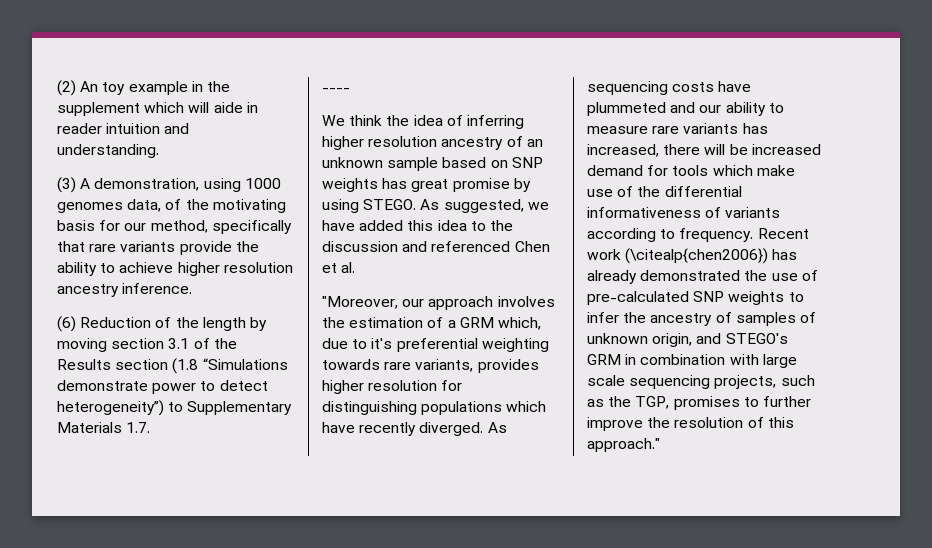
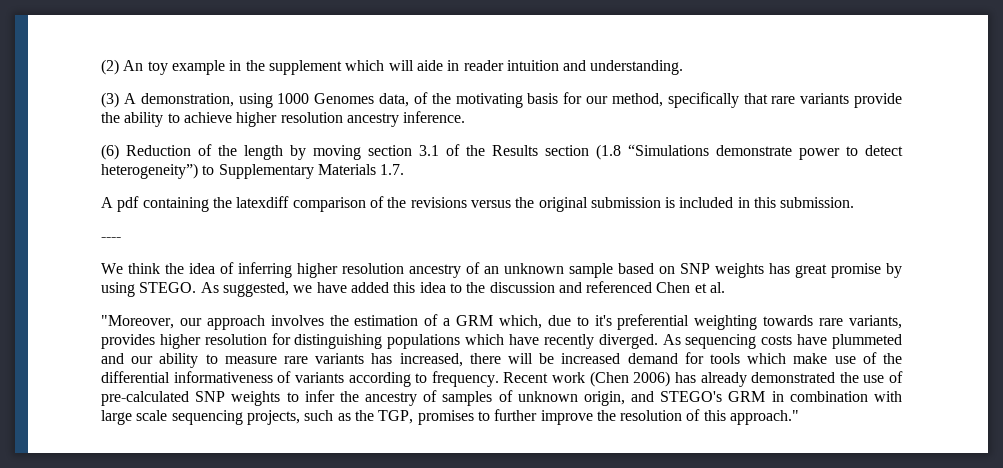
- (3) A demonstration, using 1000 genomes data, of the motivating basis for our method, specifically that rare variants provide the ability to achieve higher resolution ancestry inference.
+ (3) A demonstration, using 1000 Genomes data, of the motivating basis for our method, specifically that rare variants provide the ability to achieve higher resolution ancestry inference.
+ A pdf containing the latexdiff comparison of the revisions versus the original submission is included in this submission.
- Recent work (\citealp{chen2006}) has already demonstrated the use of pre-calculated SNP weights to infer the ancestry of samples of unknown origin, and STEGO's GRM in combination with large scale sequencing projects, such as the TGP, promises to further improve the resolution of this approach."
+ Recent work (Chen 2006) has already demonstrated the use of pre-calculated SNP weights to infer the ancestry of samples of unknown origin, and STEGO's GRM in combination with large scale sequencing projects, such as the TGP, promises to further improve the resolution of this approach."

